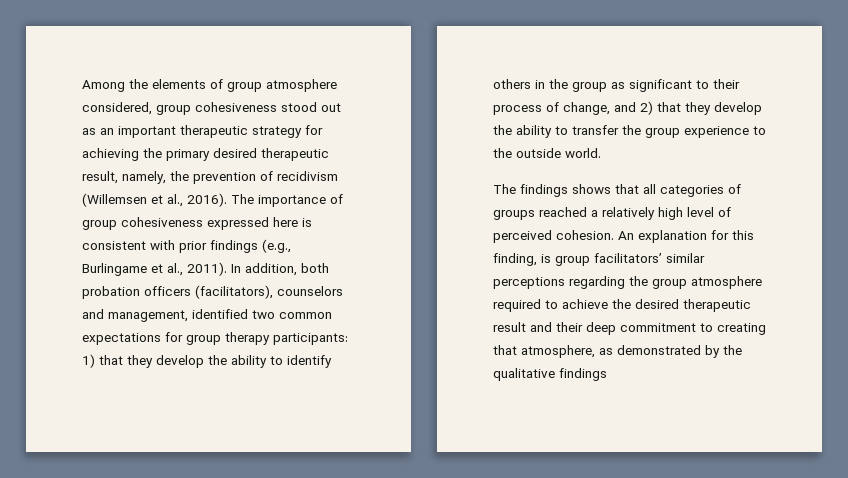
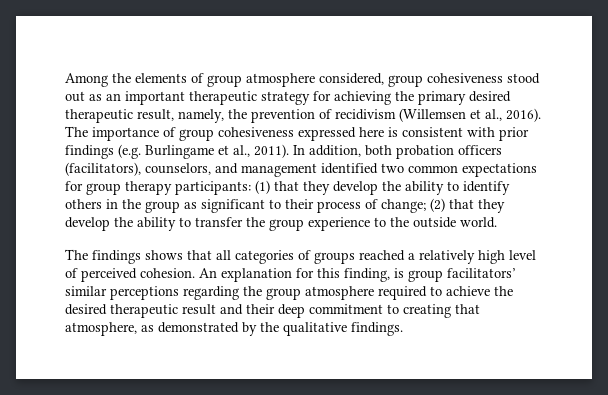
- The importance of group cohesiveness expressed here is consistent with prior findings (e.g., Burlingame et al., 2011).
+ The importance of group cohesiveness expressed here is consistent with prior findings (e.g. Burlingame et al., 2011).
- In addition, both probation officers (facilitators), counselors and management, identified two common expectations for group therapy participants: 1) that they develop the ability to identify others in the group as significant to their process of change, and 2) that they develop the ability to transfer the group experience to the outside world.
+ In addition, both probation officers (facilitators), counselors, and management identified two common expectations for group therapy participants: (1) that they develop the ability to identify others in the group as significant to their process of change; (2) that they develop the ability to transfer the group experience to the outside world.
- An explanation for this finding, is group facilitators’ similar perceptions regarding the group atmosphere required to achieve the desired therapeutic result and their deep commitment to creating that atmosphere, as demonstrated by the qualitative findings
+ An explanation for this finding, is group facilitators’ similar perceptions regarding the group atmosphere required to achieve the desired therapeutic result and their deep commitment to creating that atmosphere, as demonstrated by the qualitative findings.

